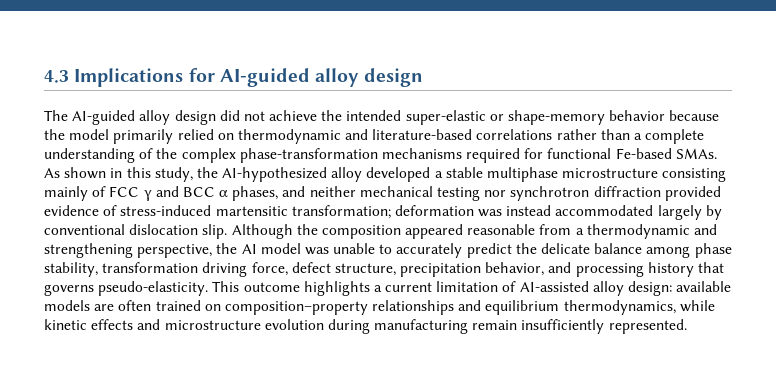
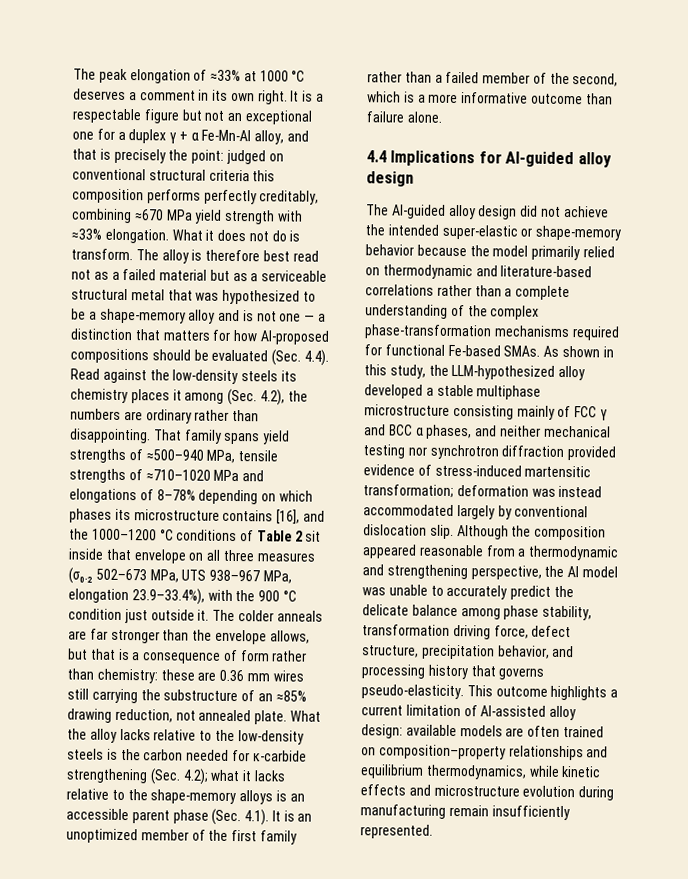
- 4.3 Implications for AI-guided alloy design
+ The peak elongation of ≈33% at 1000 °C deserves a comment in its own right. It is a respectable figure but not an exceptional one for a duplex γ + α Fe-Mn-Al alloy, and that is precisely the point: judged on conventional structural criteria this composition performs perfectly creditably, combining ≈670 MPa yield strength with ≈33% elongation. What it does not do is transform. The alloy is therefore best read not as a failed material but as a serviceable structural metal that was hypothesized to be a shape-memory alloy and is not one — a distinction that matters for how AI-proposed compositions should be evaluated (Sec. 4.4). Read against the low-density steels its chemistry places it among (Sec. 4.2), the numbers are ordinary rather than disappointing. That family spans yield strengths of ≈500–940 MPa, tensile strengths of ≈710–1020 MPa and elongations of 8–78% depending on which phases its microstructure contains [16], and the 1000–1200 °C conditions of Table 2 sit inside that envelope on all three measures (σ₀.₂ 502–673 MPa, UTS 938–967 MPa, elongation 23.9–33.4%), with the 900 °C condition just outside it. The colder anneals are far stronger than the envelope allows, but that is a consequence of form rather than chemistry: these are 0.36 mm wires still carrying the substructure of an ≈85% drawing reduction, not annealed plate. What the alloy lacks relative to the low-density steels is the carbon needed for κ-carbide strengthening (Sec. 4.2); what it lacks relative to the shape-memory alloys is an accessible parent phase (Sec. 4.1). It is an unoptimized member of the first family rather than a failed member of the second, which is a more informative outcome than failure alone.
+ 4.4 Implications for AI-guided alloy design
- As shown in this study, the AI-hypothesized alloy developed a stable multiphase microstructure consisting mainly of FCC γ and BCC α phases, and neither mechanical testing nor synchrotron diffraction provided evidence of stress-induced martensitic transformation; deformation was instead accommodated largely by conventional dislocation slip.
+ As shown in this study, the LLM-hypothesized alloy developed a stable multiphase microstructure consisting mainly of FCC γ and BCC α phases, and neither mechanical testing nor synchrotron diffraction provided evidence of stress-induced martensitic transformation; deformation was instead accommodated largely by conventional dislocation slip.

